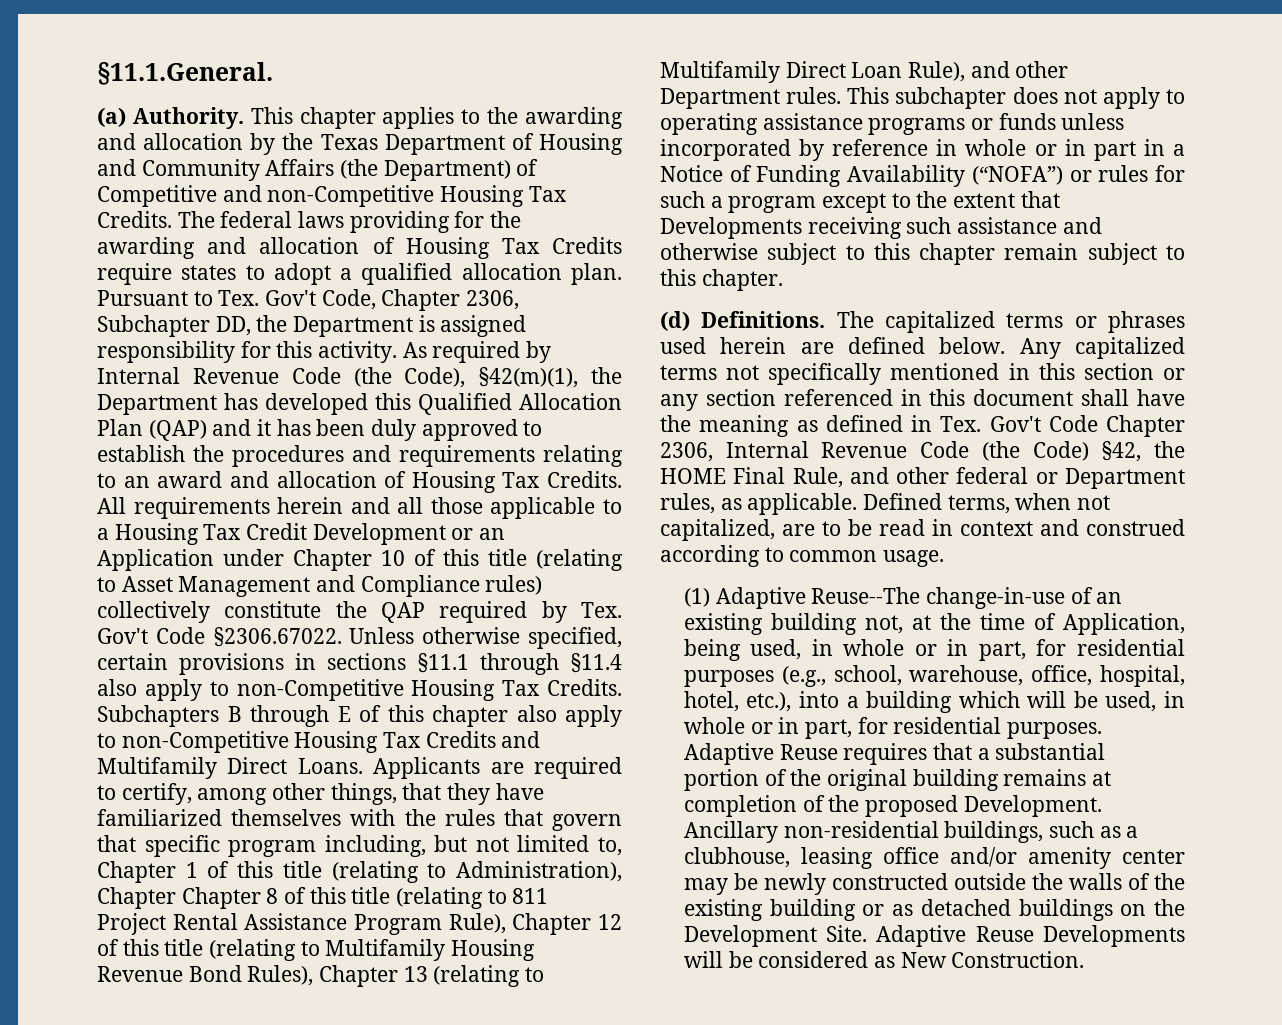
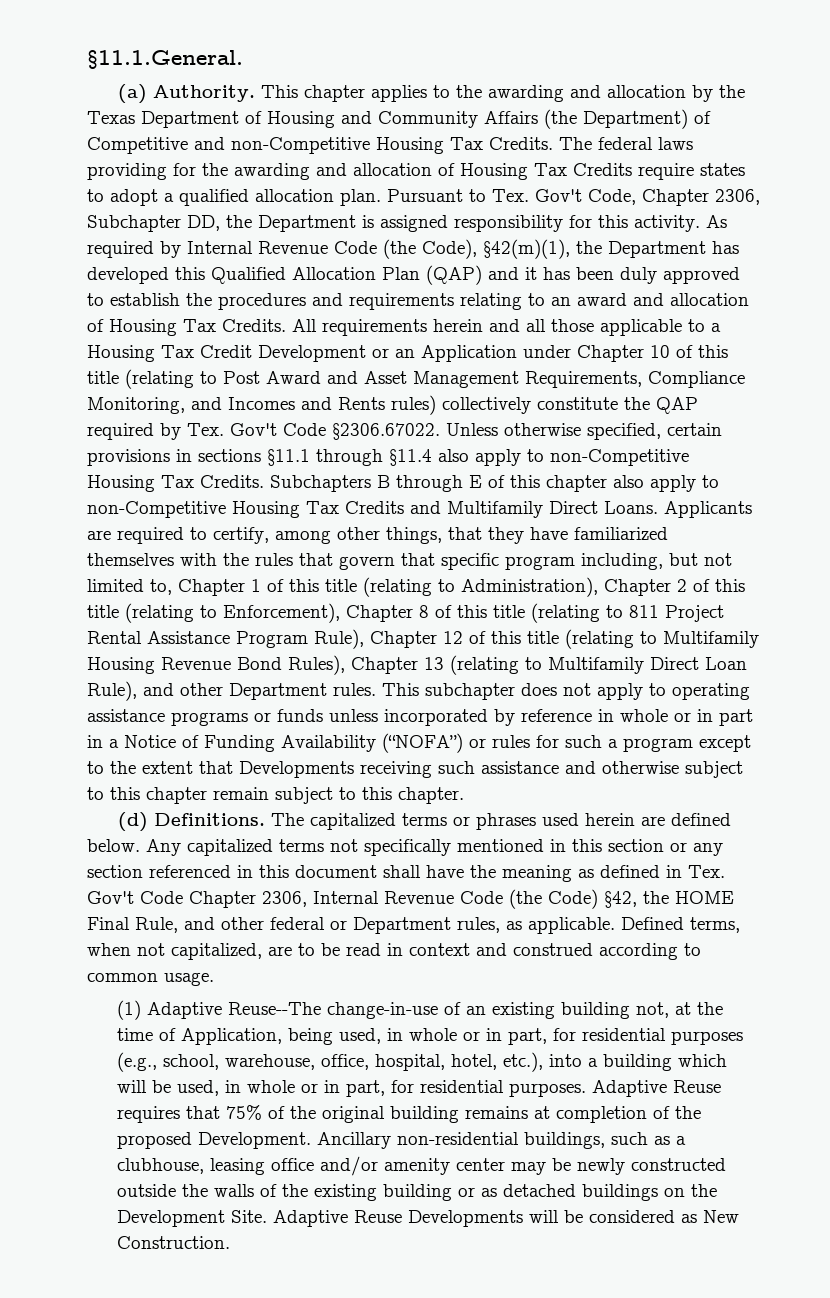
- All requirements herein and all those applicable to a Housing Tax Credit Development or an Application under Chapter 10 of this title (relating to Asset Management and Compliance rules) collectively constitute the QAP required by Tex. Gov't Code §2306.67022. Unless otherwise specified, certain provisions in sections §11.1 through §11.4 also apply to non-Competitive Housing Tax Credits.
+ All requirements herein and all those applicable to a Housing Tax Credit Development or an Application under Chapter 10 of this title (relating to Post Award and Asset Management Requirements, Compliance Monitoring, and Incomes and Rents rules) collectively constitute the QAP required by Tex. Gov't Code §2306.67022. Unless otherwise specified, certain provisions in sections §11.1 through §11.4 also apply to non-Competitive Housing Tax Credits.
- Applicants are required to certify, among other things, that they have familiarized themselves with the rules that govern that specific program including, but not limited to, Chapter 1 of this title (relating to Administration), Chapter Chapter 8 of this title (relating to 811 Project Rental Assistance Program Rule), Chapter 12 of this title (relating to Multifamily Housing Revenue Bond Rules), Chapter 13 (relating to Multifamily Direct Loan Rule), and other Department rules.
+ Applicants are required to certify, among other things, that they have familiarized themselves with the rules that govern that specific program including, but not limited to, Chapter 1 of this title (relating to Administration), Chapter 2 of this title (relating to Enforcement), Chapter 8 of this title (relating to 811 Project Rental Assistance Program Rule), Chapter 12 of this title (relating to Multifamily Housing Revenue Bond Rules), Chapter 13 (relating to Multifamily Direct Loan Rule), and other Department rules.
- Adaptive Reuse requires that a substantial portion of the original building remains at completion of the proposed Development.
+ Adaptive Reuse requires that 75% of the original building remains at completion of the proposed Development.

